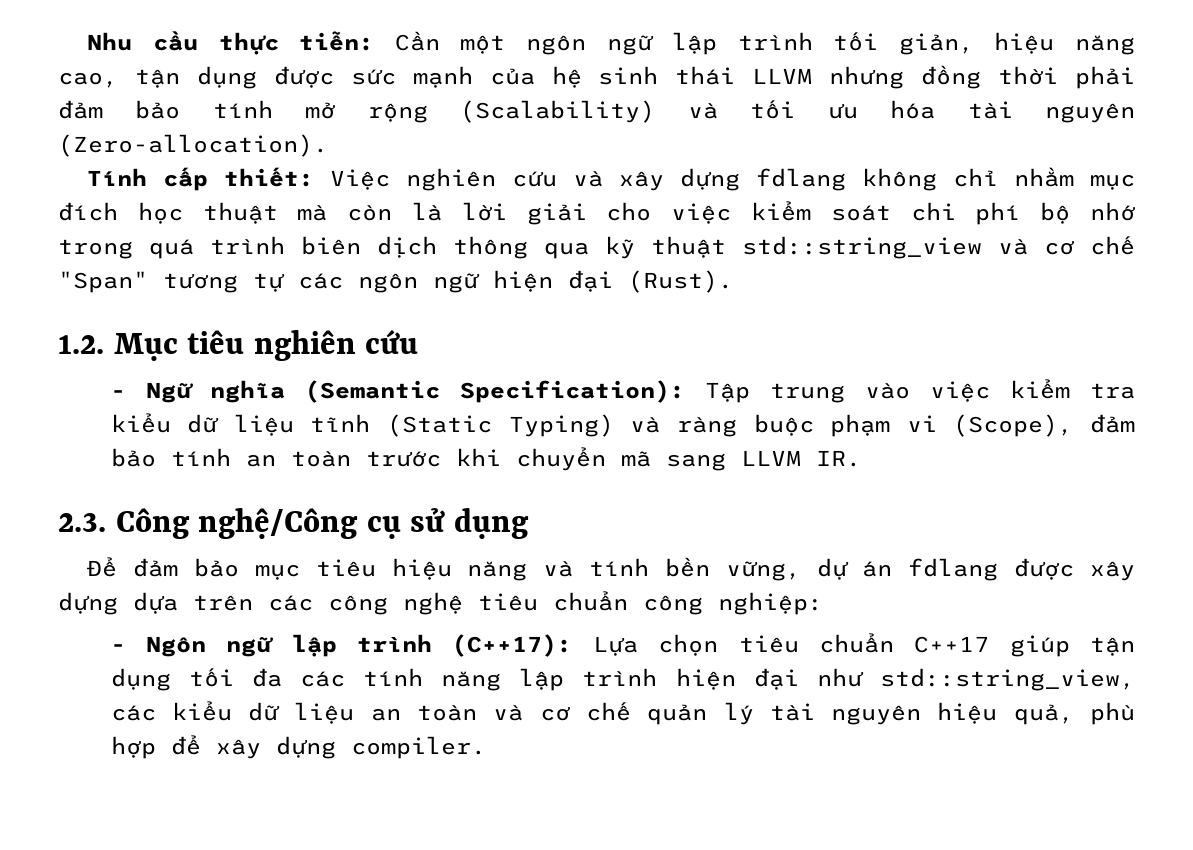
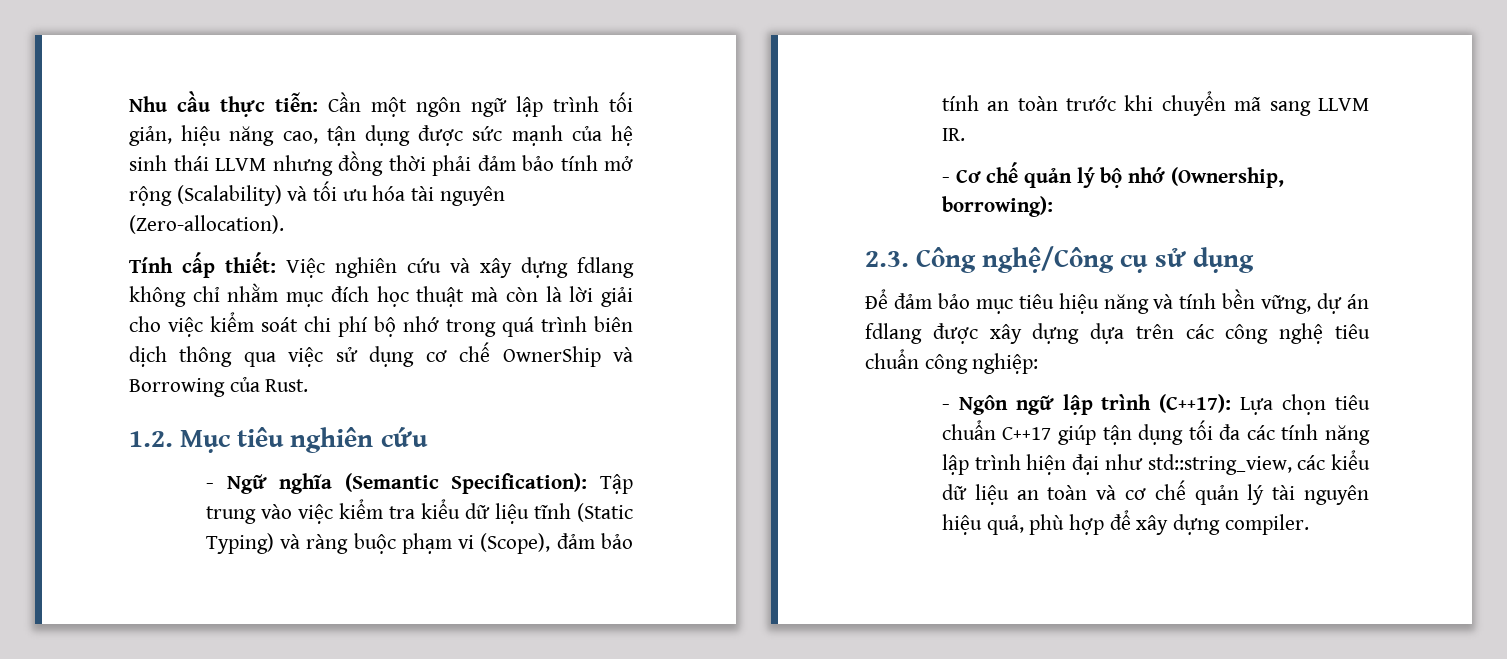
- Tính cấp thiết: Việc nghiên cứu và xây dựng fdlang không chỉ nhằm mục đích học thuật mà còn là lời giải cho việc kiểm soát chi phí bộ nhớ trong quá trình biên dịch thông qua kỹ thuật std::string_view và cơ chế "Span" tương tự các ngôn ngữ hiện đại (Rust).
+ Tính cấp thiết: Việc nghiên cứu và xây dựng fdlang không chỉ nhằm mục đích học thuật mà còn là lời giải cho việc kiểm soát chi phí bộ nhớ trong quá trình biên dịch thông qua việc sử dụng cơ chế OwnerShip và Borrowing của Rust.
+ - Cơ chế quản lý bộ nhớ (Ownership, borrowing):

